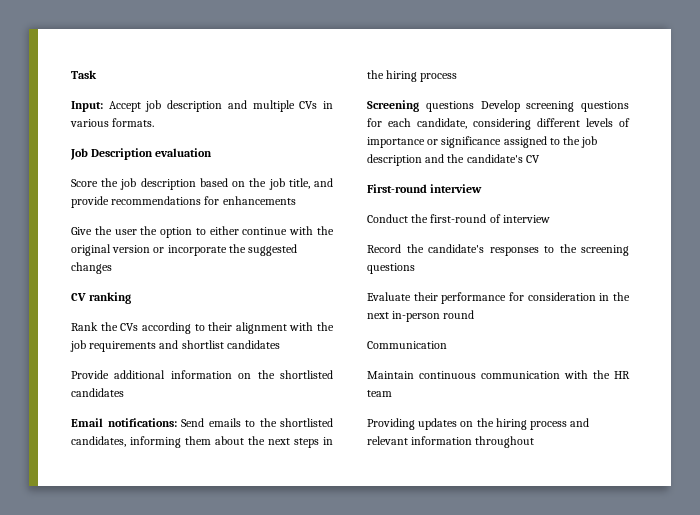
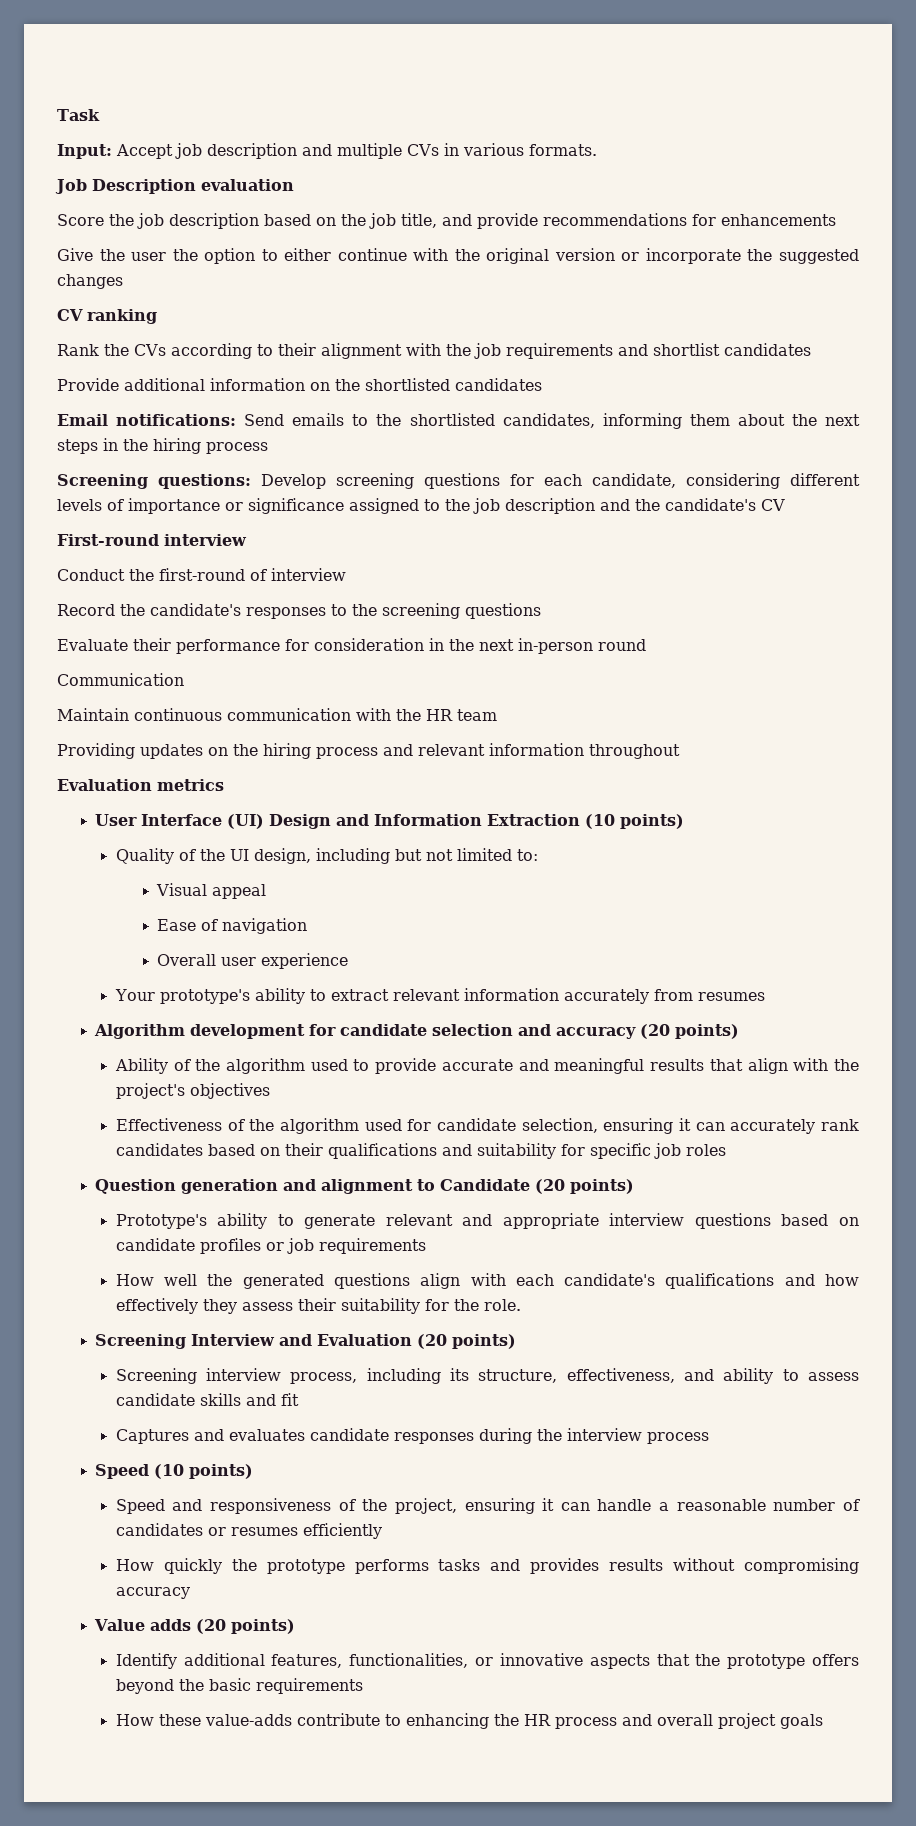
- Screening questions Develop screening questions for each candidate, considering different levels of importance or significance assigned to the job description and the candidate's CV
+ Screening questions: Develop screening questions for each candidate, considering different levels of importance or significance assigned to the job description and the candidate's CV
+ Evaluation metrics
+ User Interface (UI) Design and Information Extraction (10 points)
+ Quality of the UI design, including but not limited to:
+ Visual appeal
+ Ease of navigation
+ Overall user experience
+ Your prototype's ability to extract relevant information accurately from resumes
+ Algorithm development for candidate selection and accuracy (20 points)
+ Ability of the algorithm used to provide accurate and meaningful results that align with the project's objectives
+ Effectiveness of the algorithm used for candidate selection, ensuring it can accurately rank candidates based on their qualifications and suitability for specific job roles
+ Question generation and alignment to Candidate (20 points)
+ Prototype's ability to generate relevant and appropriate interview questions based on candidate profiles or job requirements
+ How well the generated questions align with each candidate's qualifications and how effectively they assess their suitability for the role.
+ Screening Interview and Evaluation (20 points)
+ Screening interview process, including its structure, effectiveness, and ability to assess candidate skills and fit
+ Captures and evaluates candidate responses during the interview process
+ Speed (10 points)
+ Speed and responsiveness of the project, ensuring it can handle a reasonable number of candidates or resumes efficiently
+ How quickly the prototype performs tasks and provides results without compromising accuracy
+ Value adds (20 points)
+ Identify additional features, functionalities, or innovative aspects that the prototype offers beyond the basic requirements
+ How these value-adds contribute to enhancing the HR process and overall project goals

